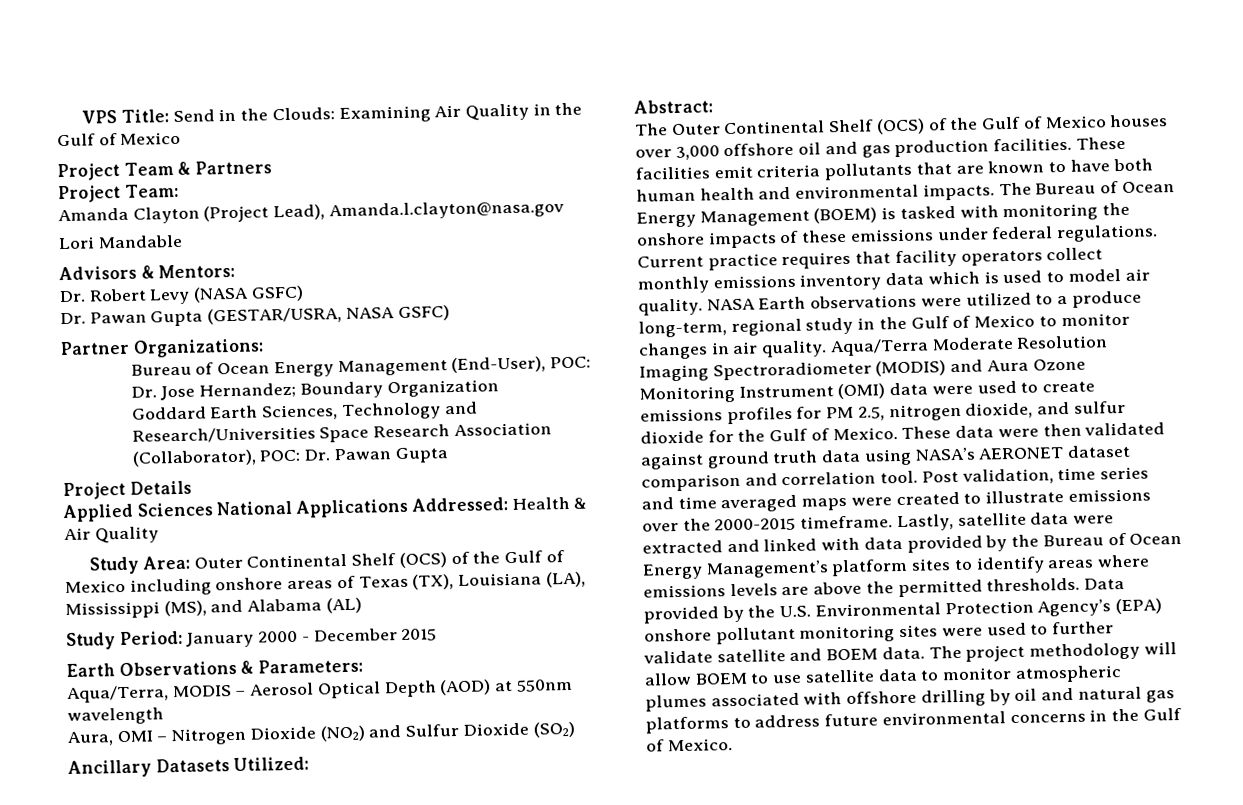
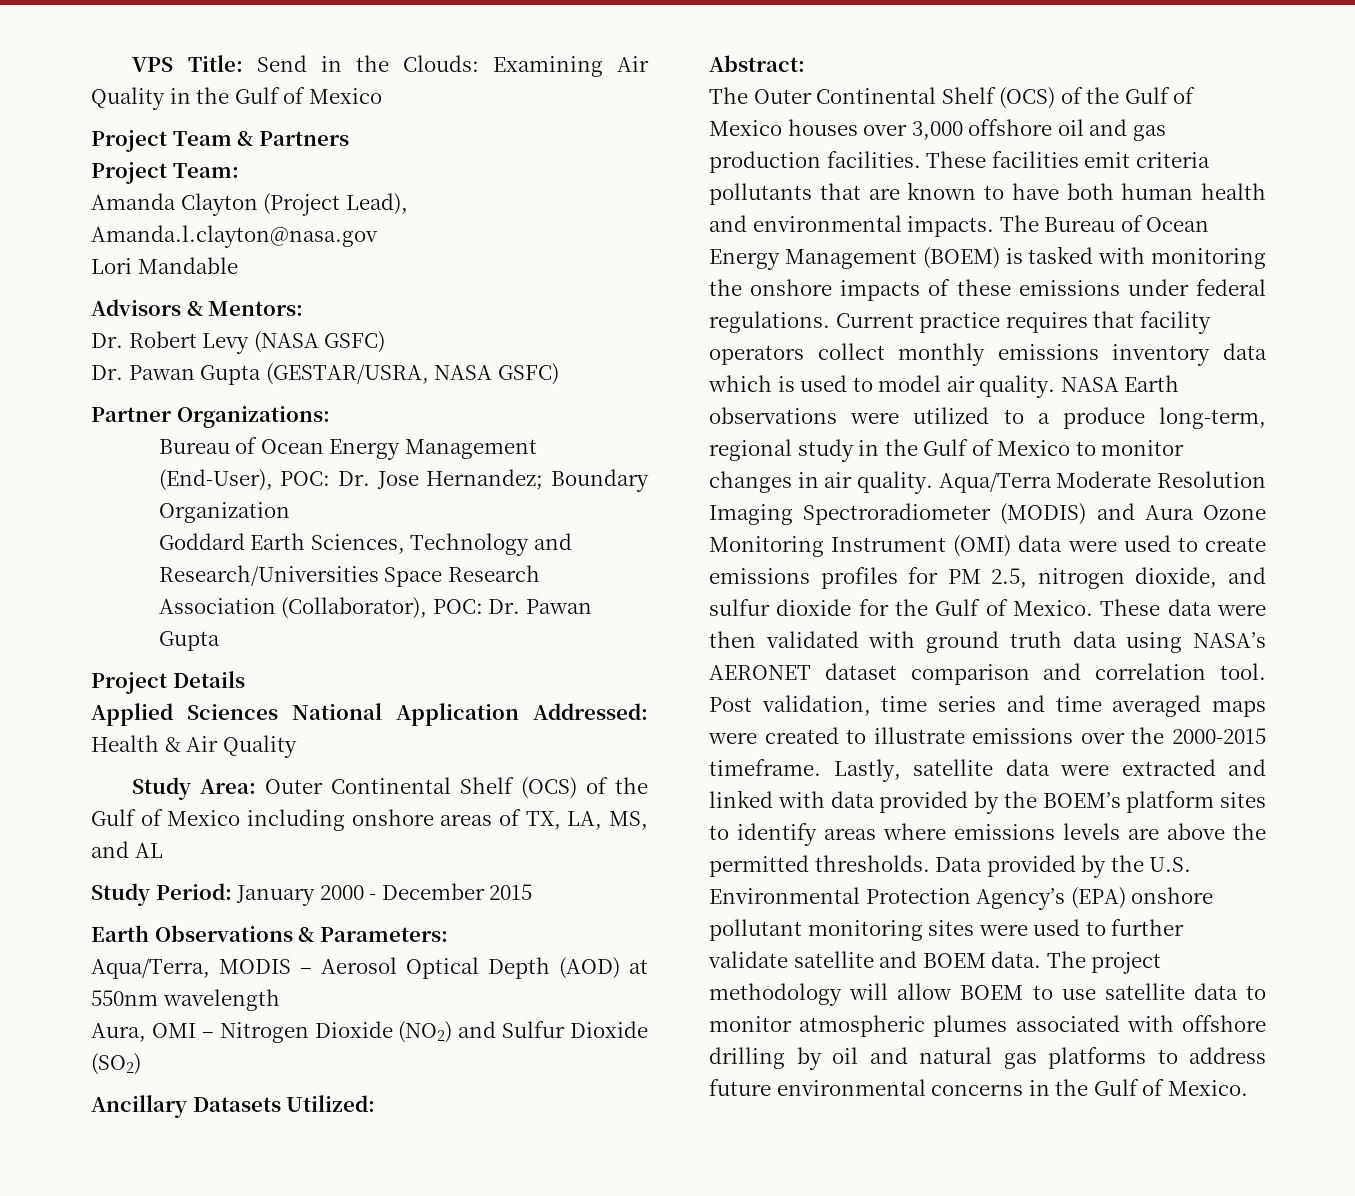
- Applied Sciences National Applications Addressed: Health & Air Quality
+ Applied Sciences National Application Addressed: Health & Air Quality
- Study Area: Outer Continental Shelf (OCS) of the Gulf of Mexico including onshore areas of Texas (TX), Louisiana (LA), Mississippi (MS), and Alabama (AL)
+ Study Area: Outer Continental Shelf (OCS) of the Gulf of Mexico including onshore areas of TX, LA, MS, and AL
- These data were then validated against ground truth data using NASA’s AERONET dataset comparison and correlation tool.
+ These data were then validated with ground truth data using NASA’s AERONET dataset comparison and correlation tool.
- Lastly, satellite data were extracted and linked with data provided by the Bureau of Ocean Energy Management’s platform sites to identify areas where emissions levels are above the permitted thresholds.
+ Lastly, satellite data were extracted and linked with data provided by the BOEM’s platform sites to identify areas where emissions levels are above the permitted thresholds.

